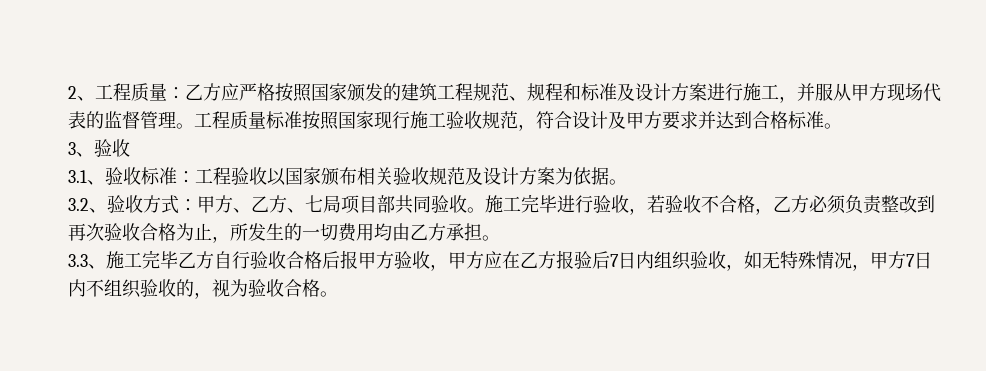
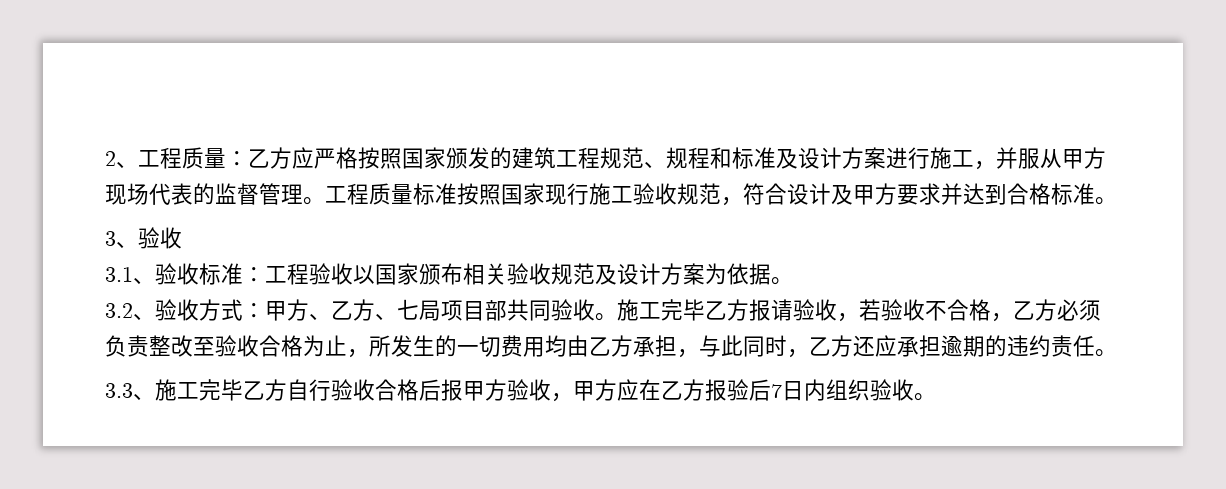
- 施工完毕进行验收，若验收不合格，乙方必须负责整改到再次验收合格为止，所发生的一切费用均由乙方承担。
+ 施工完毕乙方报请验收，若验收不合格，乙方必须负责整改至验收合格为止，所发生的一切费用均由乙方承担，与此同时，乙方还应承担逾期的违约责任。
- 3.3、施工完毕乙方自行验收合格后报甲方验收，甲方应在乙方报验后7日内组织验收，如无特殊情况，甲方7日内不组织验收的，视为验收合格。
+ 3.3、施工完毕乙方自行验收合格后报甲方验收，甲方应在乙方报验后7日内组织验收。

